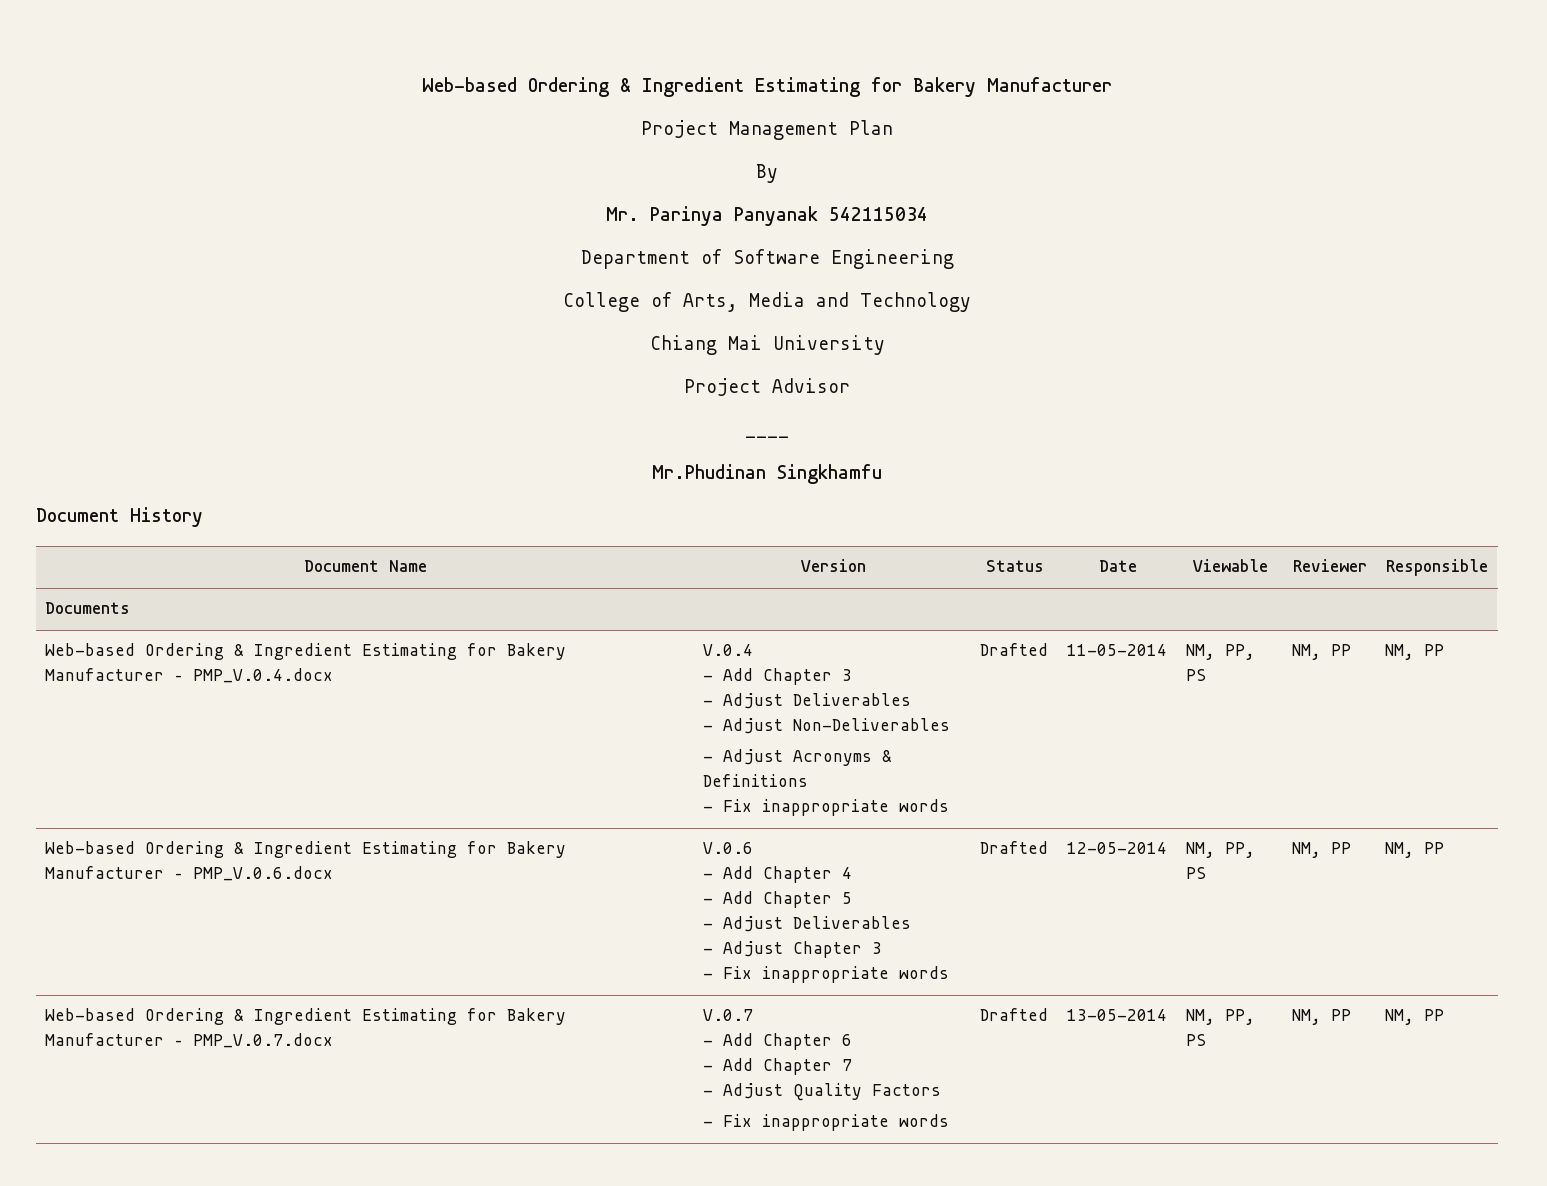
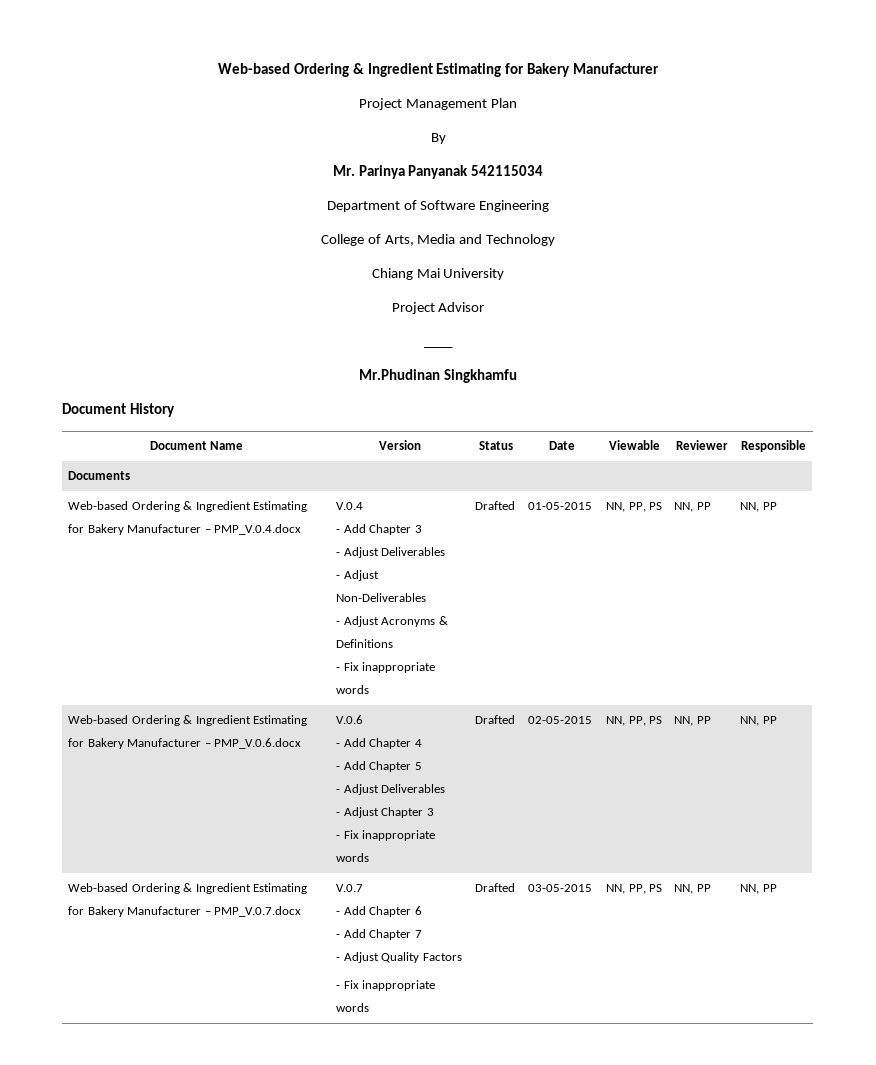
  Web-based Ordering & Ingredient Estimating for Bakery Manufacturer – PMP_V.0.4.docx | V.0.4
  - Add Chapter 3
  - Adjust Deliverables
  - Adjust Non-Deliverables
  - Adjust Acronyms & Definitions
- - Fix inappropriate words | Drafted | 11-05-2014 | NM, PP, PS | NM, PP | NM, PP
+ - Fix inappropriate words | Drafted | 01-05-2015 | NN, PP, PS | NN, PP | NN, PP
  Web-based Ordering & Ingredient Estimating for Bakery Manufacturer – PMP_V.0.6.docx | V.0.6
  - Add Chapter 4
  - Add Chapter 5
  - Adjust Deliverables
  - Adjust Chapter 3
- - Fix inappropriate words | Drafted | 12-05-2014 | NM, PP, PS | NM, PP | NM, PP
+ - Fix inappropriate words | Drafted | 02-05-2015 | NN, PP, PS | NN, PP | NN, PP
  Web-based Ordering & Ingredient Estimating for Bakery Manufacturer – PMP_V.0.7.docx | V.0.7
  - Add Chapter 6
  - Add Chapter 7
  - Adjust Quality Factors
- - Fix inappropriate words | Drafted | 13-05-2014 | NM, PP, PS | NM, PP | NM, PP
+ - Fix inappropriate words | Drafted | 03-05-2015 | NN, PP, PS | NN, PP | NN, PP

